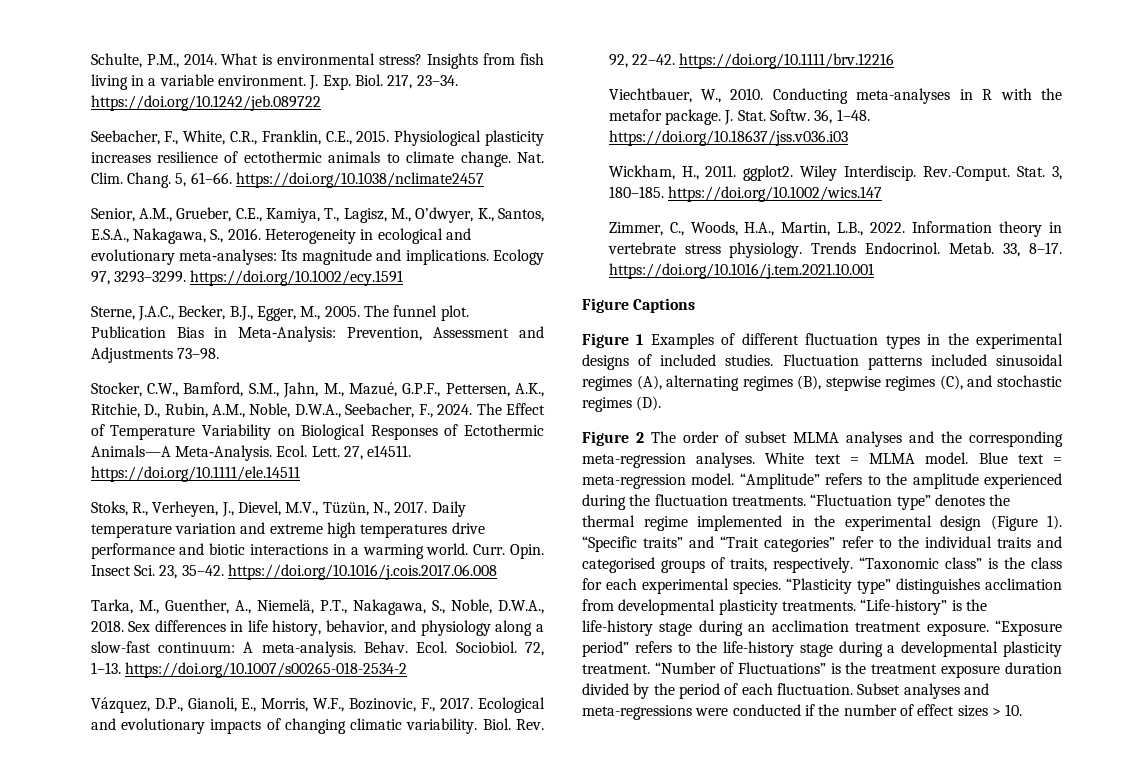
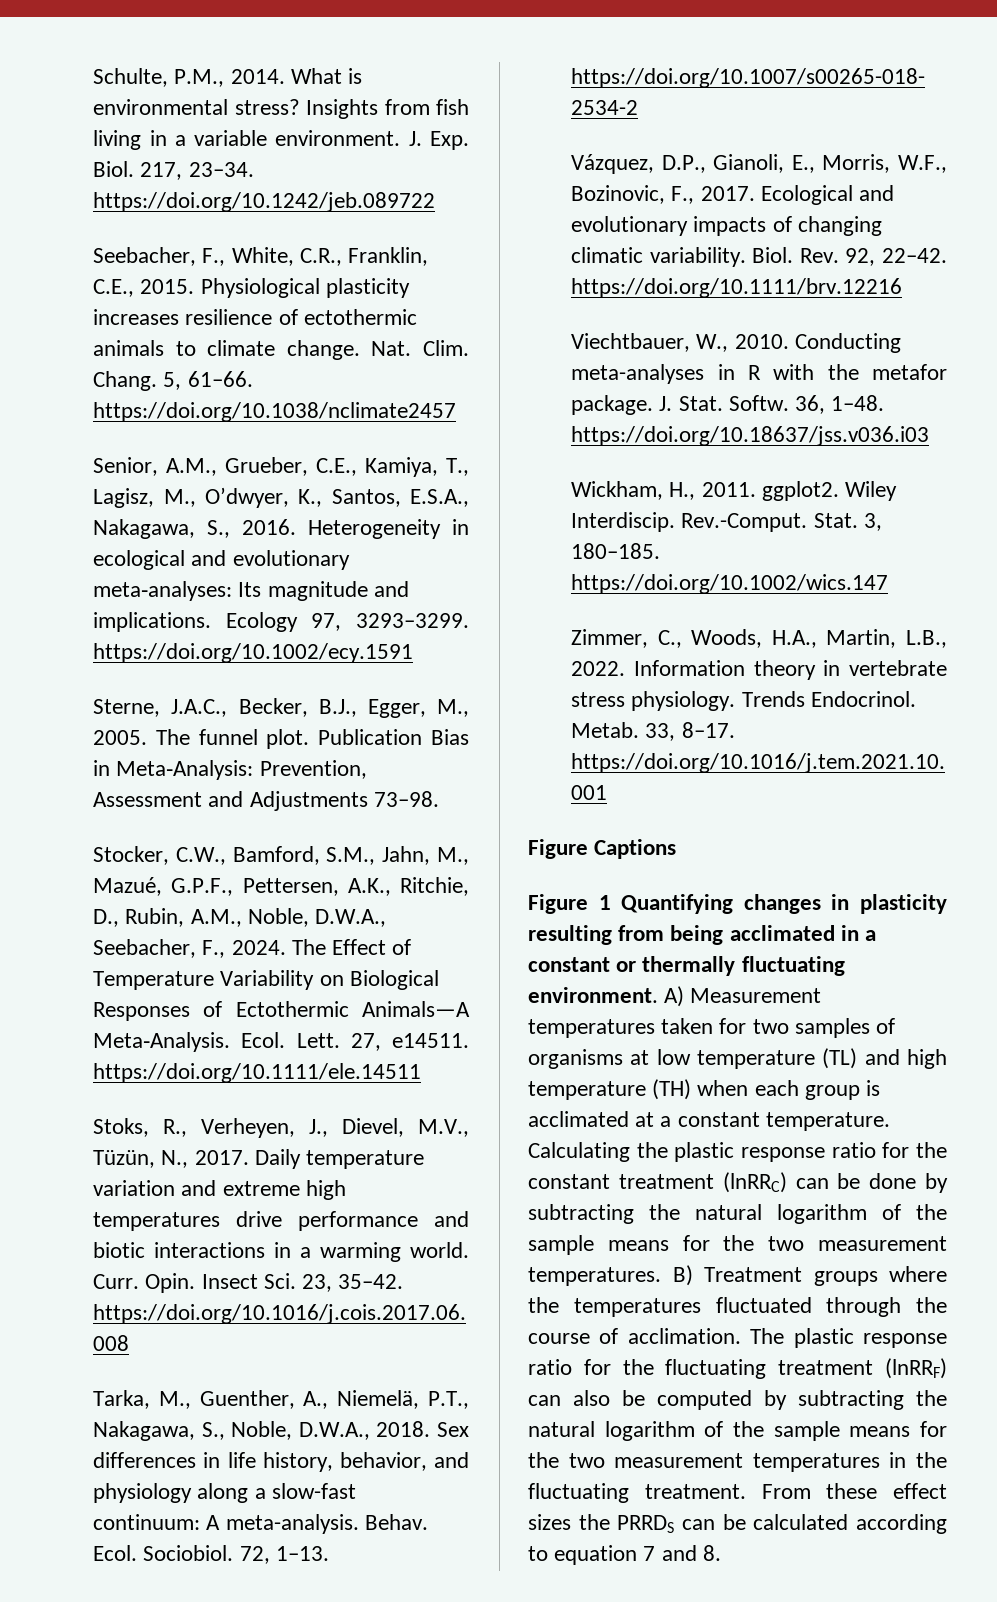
- Figure 1 Examples of different fluctuation types in the experimental designs of included studies. Fluctuation patterns included sinusoidal regimes (A), alternating regimes (B), stepwise regimes (C), and stochastic regimes (D).
- Figure 2 The order of subset MLMA analyses and the corresponding meta-regression analyses. White text = MLMA model. Blue text = meta-regression model. “Amplitude” refers to the amplitude experienced during the fluctuation treatments. “Fluctuation type” denotes the thermal regime implemented in the experimental design (Figure 1). “Specific traits” and “Trait categories” refer to the individual traits and categorised groups of traits, respectively. “Taxonomic class” is the class for each experimental species. “Plasticity type” distinguishes acclimation from developmental plasticity treatments. “Life-history” is the life-history stage during an acclimation treatment exposure. “Exposure period” refers to the life-history stage during a developmental plasticity treatment. “Number of Fluctuations” is the treatment exposure duration divided by the period of each fluctuation. Subset analyses and meta-regressions were conducted if the number of effect sizes > 10.
+ Figure 1 Quantifying changes in plasticity resulting from being acclimated in a constant or thermally fluctuating environment. A) Measurement temperatures taken for two samples of organisms at low temperature (TL) and high temperature (TH) when each group is acclimated at a constant temperature. Calculating the plastic response ratio for the constant treatment (lnRRC) can be done by subtracting the natural logarithm of the sample means for the two measurement temperatures. B) Treatment groups where the temperatures fluctuated through the course of acclimation. The plastic response ratio for the fluctuating treatment (lnRRF) can also be computed by subtracting the natural logarithm of the sample means for the two measurement temperatures in the fluctuating treatment. From these effect sizes the PRRDS can be calculated according to equation 7 and 8.

